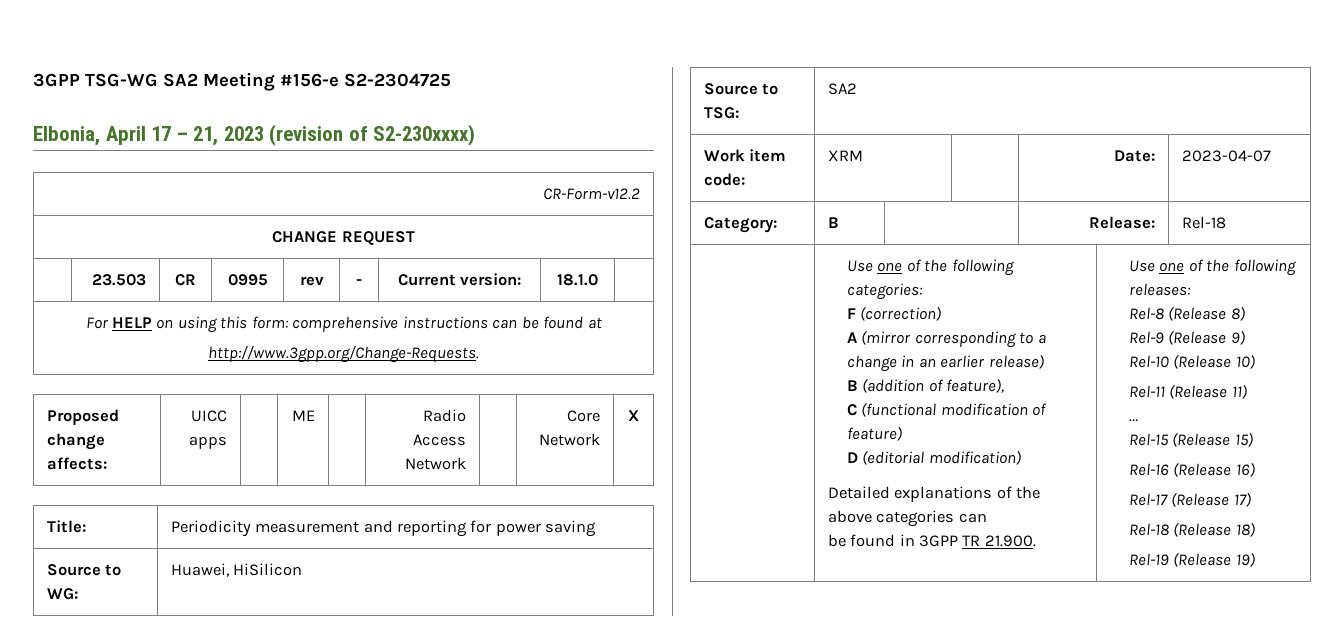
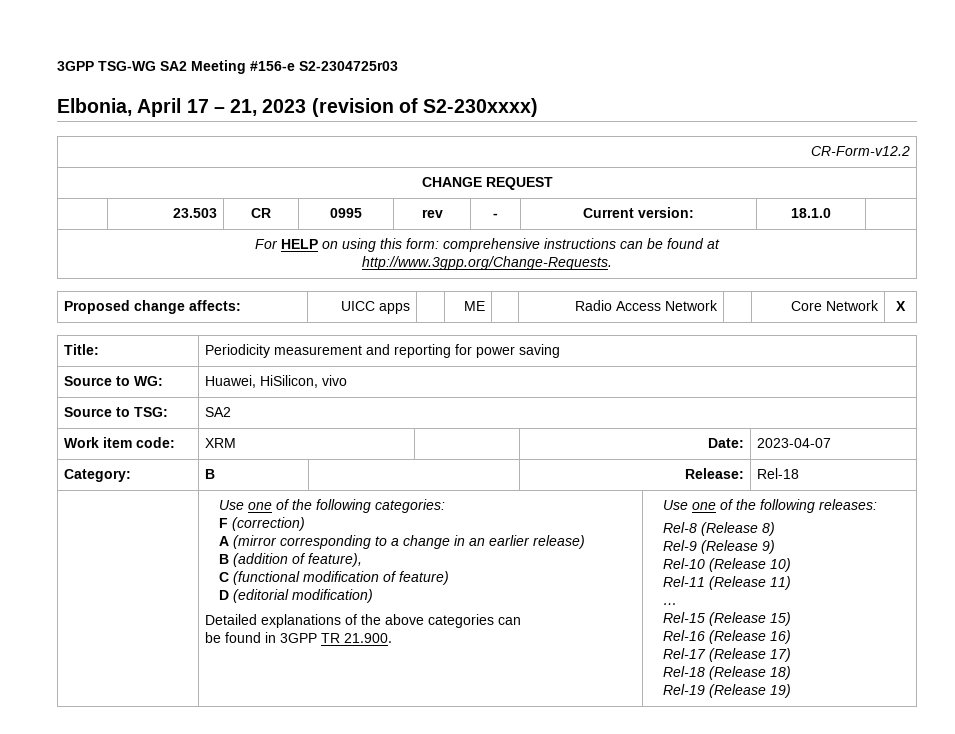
- 3GPP TSG-WG SA2 Meeting #156-e S2-2304725
+ 3GPP TSG-WG SA2 Meeting #156-e S2-2304725r03
- Source to WG: | Huawei, HiSilicon
+ Source to WG: | Huawei, HiSilicon, vivo

